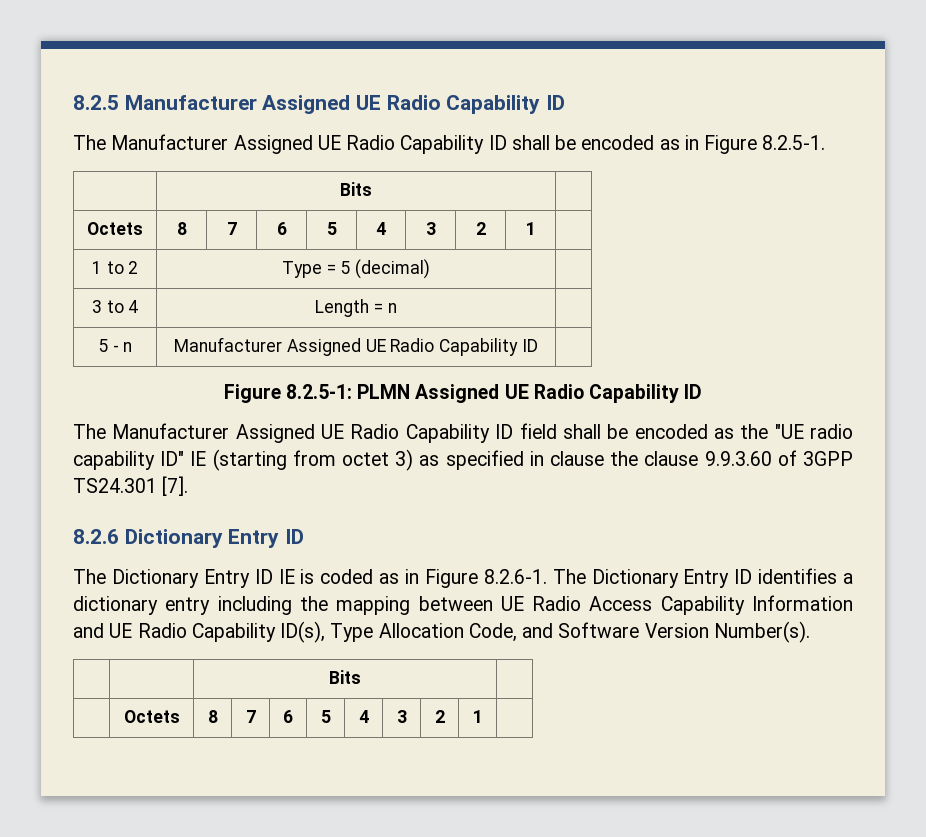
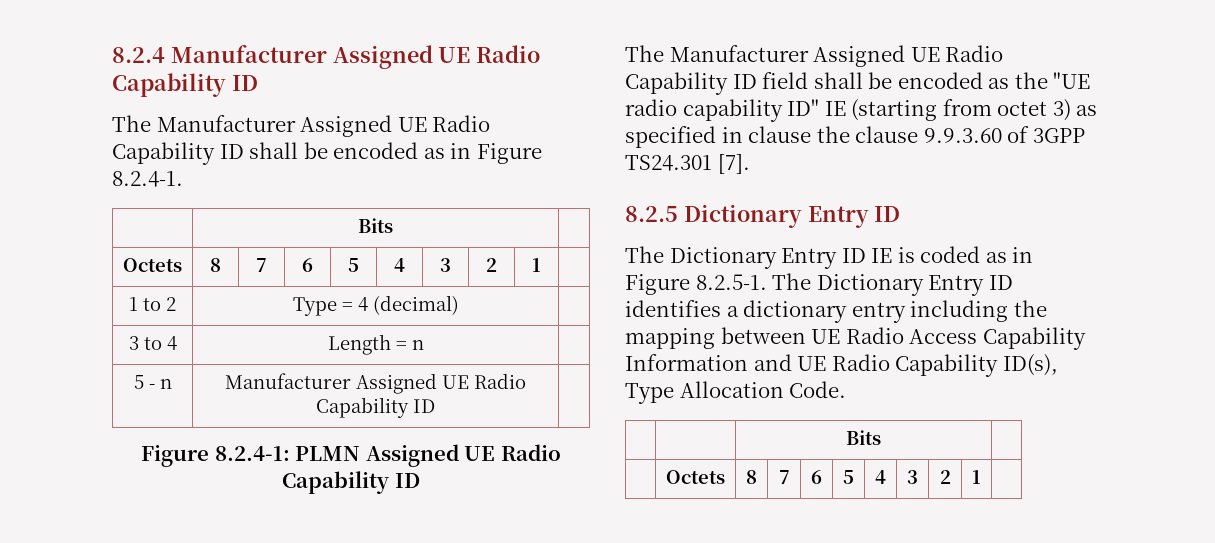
- 8.2.5 Manufacturer Assigned UE Radio Capability ID
+ 8.2.4 Manufacturer Assigned UE Radio Capability ID
- The Manufacturer Assigned UE Radio Capability ID shall be encoded as in Figure 8.2.5-1.
+ The Manufacturer Assigned UE Radio Capability ID shall be encoded as in Figure 8.2.4-1.
- 1 to 2 | Type = 5 (decimal) |
+ 1 to 2 | Type = 4 (decimal) |
- Figure 8.2.5-1: PLMN Assigned UE Radio Capability ID
+ Figure 8.2.4-1: PLMN Assigned UE Radio Capability ID
- 8.2.6 Dictionary Entry ID
+ 8.2.5 Dictionary Entry ID
- The Dictionary Entry ID IE is coded as in Figure 8.2.6-1. The Dictionary Entry ID identifies a dictionary entry including the mapping between UE Radio Access Capability Information and UE Radio Capability ID(s), Type Allocation Code, and Software Version Number(s).
+ The Dictionary Entry ID IE is coded as in Figure 8.2.5-1. The Dictionary Entry ID identifies a dictionary entry including the mapping between UE Radio Access Capability Information and UE Radio Capability ID(s), Type Allocation Code.

